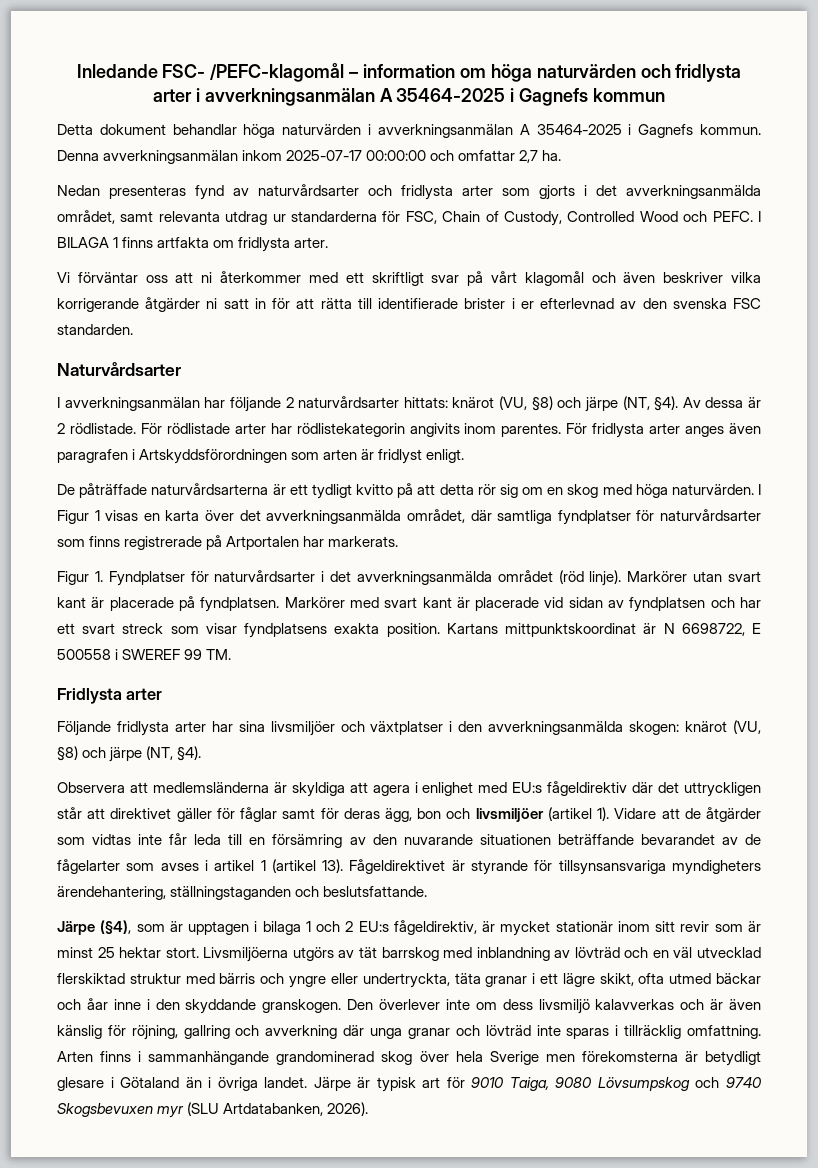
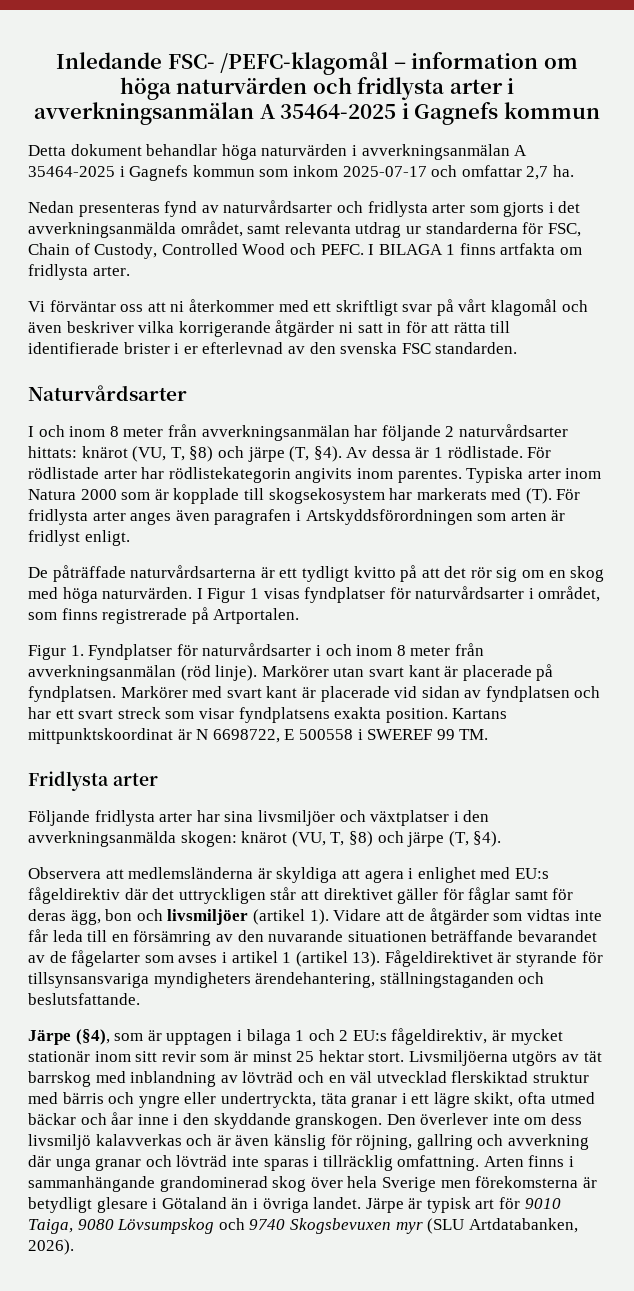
- Detta dokument behandlar höga naturvärden i avverkningsanmälan A 35464-2025 i Gagnefs kommun. Denna avverkningsanmälan inkom 2025-07-17 00:00:00 och omfattar 2,7 ha.
+ Detta dokument behandlar höga naturvärden i avverkningsanmälan A 35464-2025 i Gagnefs kommun som inkom 2025-07-17 och omfattar 2,7 ha.
- I avverkningsanmälan har följande 2 naturvårdsarter hittats: knärot (VU, §8) och järpe (NT, §4).
+ I och inom 8 meter från avverkningsanmälan har följande 2 naturvårdsarter hittats: knärot (VU, T, §8) och järpe (T, §4).
- Av dessa är 2 rödlistade.
+ Av dessa är 1 rödlistade.
- För fridlysta arter anges även paragrafen i Artskyddsförordningen som arten är fridlyst enligt.
+ Typiska arter inom Natura 2000 som är kopplade till skogsekosystem har markerats med (T). För fridlysta arter anges även paragrafen i Artskyddsförordningen som arten är fridlyst enligt.
- De påträffade naturvårdsarterna är ett tydligt kvitto på att detta rör sig om en skog med höga naturvärden.
+ De påträffade naturvårdsarterna är ett tydligt kvitto på att det rör sig om en skog med höga naturvärden.
- I Figur 1 visas en karta över det avverkningsanmälda området, där samtliga fyndplatser för naturvårdsarter som finns registrerade på Artportalen har markerats.
+ I Figur 1 visas fyndplatser för naturvårdsarter i området, som finns registrerade på Artportalen.
- Figur 1. Fyndplatser för naturvårdsarter i det avverkningsanmälda området (röd linje).
+ Figur 1. Fyndplatser för naturvårdsarter i och inom 8 meter från avverkningsanmälan (röd linje).
- Följande fridlysta arter har sina livsmiljöer och växtplatser i den avverkningsanmälda skogen: knärot (VU, §8) och järpe (NT, §4).
+ Följande fridlysta arter har sina livsmiljöer och växtplatser i den avverkningsanmälda skogen: knärot (VU, T, §8) och järpe (T, §4).

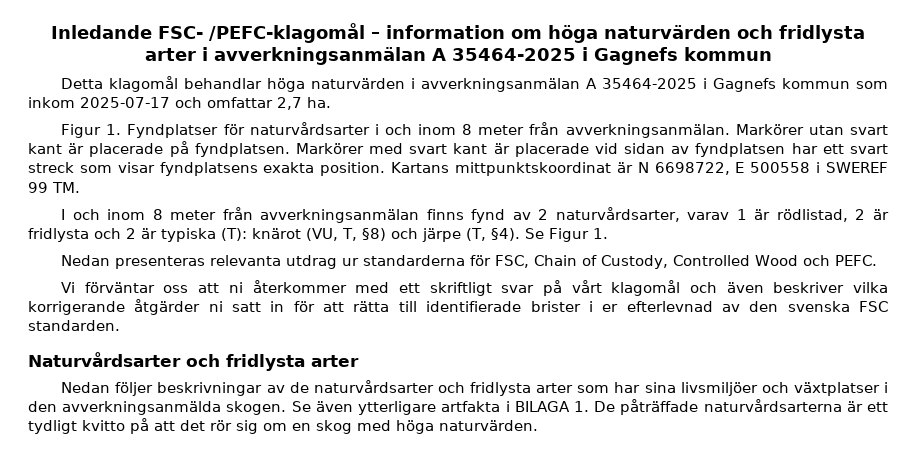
- Detta dokument behandlar höga naturvärden i avverkningsanmälan A 35464-2025 i Gagnefs kommun som inkom 2025-07-17 och omfattar 2,7 ha.
+ Detta klagomål behandlar höga naturvärden i avverkningsanmälan A 35464-2025 i Gagnefs kommun som inkom 2025-07-17 och omfattar 2,7 ha.
- Nedan presenteras fynd av naturvårdsarter och fridlysta arter som gjorts i det avverkningsanmälda området, samt relevanta utdrag ur standarderna för FSC, Chain of Custody, Controlled Wood och PEFC. I BILAGA 1 finns artfakta om fridlysta arter.
+ Figur 1. Fyndplatser för naturvårdsarter i och inom 8 meter från avverkningsanmälan. Markörer utan svart kant är placerade på fyndplatsen. Markörer med svart kant är placerade vid sidan av fyndplatsen har ett svart streck som visar fyndplatsens exakta position. Kartans mittpunktskoordinat är N 6698722, E 500558 i SWEREF 99 TM.
+ I och inom 8 meter från avverkningsanmälan finns fynd av 2 naturvårdsarter, varav 1 är rödlistad, 2 är fridlysta och 2 är typiska (T): knärot (VU, T, §8) och järpe (T, §4). Se Figur 1.
+ Nedan presenteras relevanta utdrag ur standarderna för FSC, Chain of Custody, Controlled Wood och PEFC.
- Naturvårdsarter
- I och inom 8 meter från avverkningsanmälan har följande 2 naturvårdsarter hittats: knärot (VU, T, §8) och järpe (T, §4). Av dessa är 1 rödlistade. För rödlistade arter har rödlistekategorin angivits inom parentes. Typiska arter inom Natura 2000 som är kopplade till skogsekosystem har markerats med (T). För fridlysta arter anges även paragrafen i Artskyddsförordningen som arten är fridlyst enligt.
- De påträffade naturvårdsarterna är ett tydligt kvitto på att det rör sig om en skog med höga naturvärden. I Figur 1 visas fyndplatser för naturvårdsarter i området, som finns registrerade på Artportalen.
- Figur 1. Fyndplatser för naturvårdsarter i och inom 8 meter från avverkningsanmälan (röd linje). Markörer utan svart kant är placerade på fyndplatsen. Markörer med svart kant är placerade vid sidan av fyndplatsen och har ett svart streck som visar fyndplatsens exakta position. Kartans mittpunktskoordinat är N 6698722, E 500558 i SWEREF 99 TM.
- Fridlysta arter
- Följande fridlysta arter har sina livsmiljöer och växtplatser i den avverkningsanmälda skogen: knärot (VU, T, §8) och järpe (T, §4).
- Observera att medlemsländerna är skyldiga att agera i enlighet med EU:s fågeldirektiv där det uttryckligen står att direktivet gäller för fåglar samt för deras ägg, bon och livsmiljöer (artikel 1). Vidare att de åtgärder som vidtas inte får leda till en försämring av den nuvarande situationen beträffande bevarandet av de fågelarter som avses i artikel 1 (artikel 13). Fågeldirektivet är styrande för tillsynsansvariga myndigheters ärendehantering, ställningstaganden och beslutsfattande.
- Järpe (§4), som är upptagen i bilaga 1 och 2 EU:s fågeldirektiv, är mycket stationär inom sitt revir som är minst 25 hektar stort. Livsmiljöerna utgörs av tät barrskog med inblandning av lövträd och en väl utvecklad flerskiktad struktur med bärris och yngre eller undertryckta, täta granar i ett lägre skikt, ofta utmed bäckar och åar inne i den skyddande granskogen. Den överlever inte om dess livsmiljö kalavverkas och är även känslig för röjning, gallring och avverkning där unga granar och lövträd inte sparas i tillräcklig omfattning. Arten finns i sammanhängande grandominerad skog över hela Sverige men förekomsterna är betydligt glesare i Götaland än i övriga landet. Järpe är typisk art för 9010 Taiga, 9080 Lövsumpskog och 9740 Skogsbevuxen myr (SLU Artdatabanken, 2026).
+ Naturvårdsarter och fridlysta arter
+ Nedan följer beskrivningar av de naturvårdsarter och fridlysta arter som har sina livsmiljöer och växtplatser i den avverkningsanmälda skogen. Se även ytterligare artfakta i BILAGA 1. De påträffade naturvårdsarterna är ett tydligt kvitto på att det rör sig om en skog med höga naturvärden.

